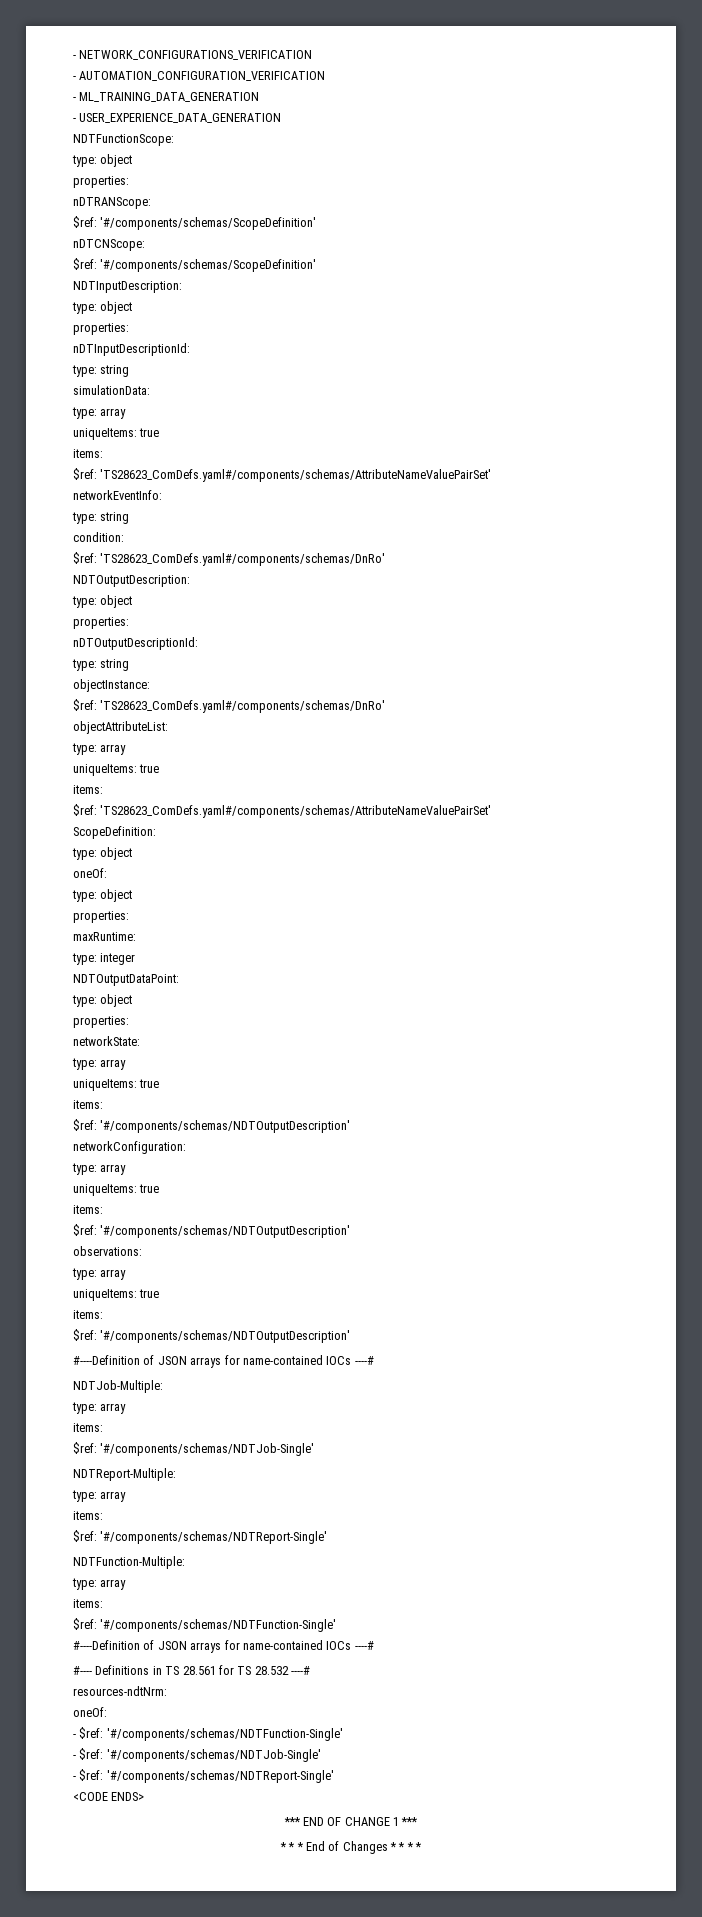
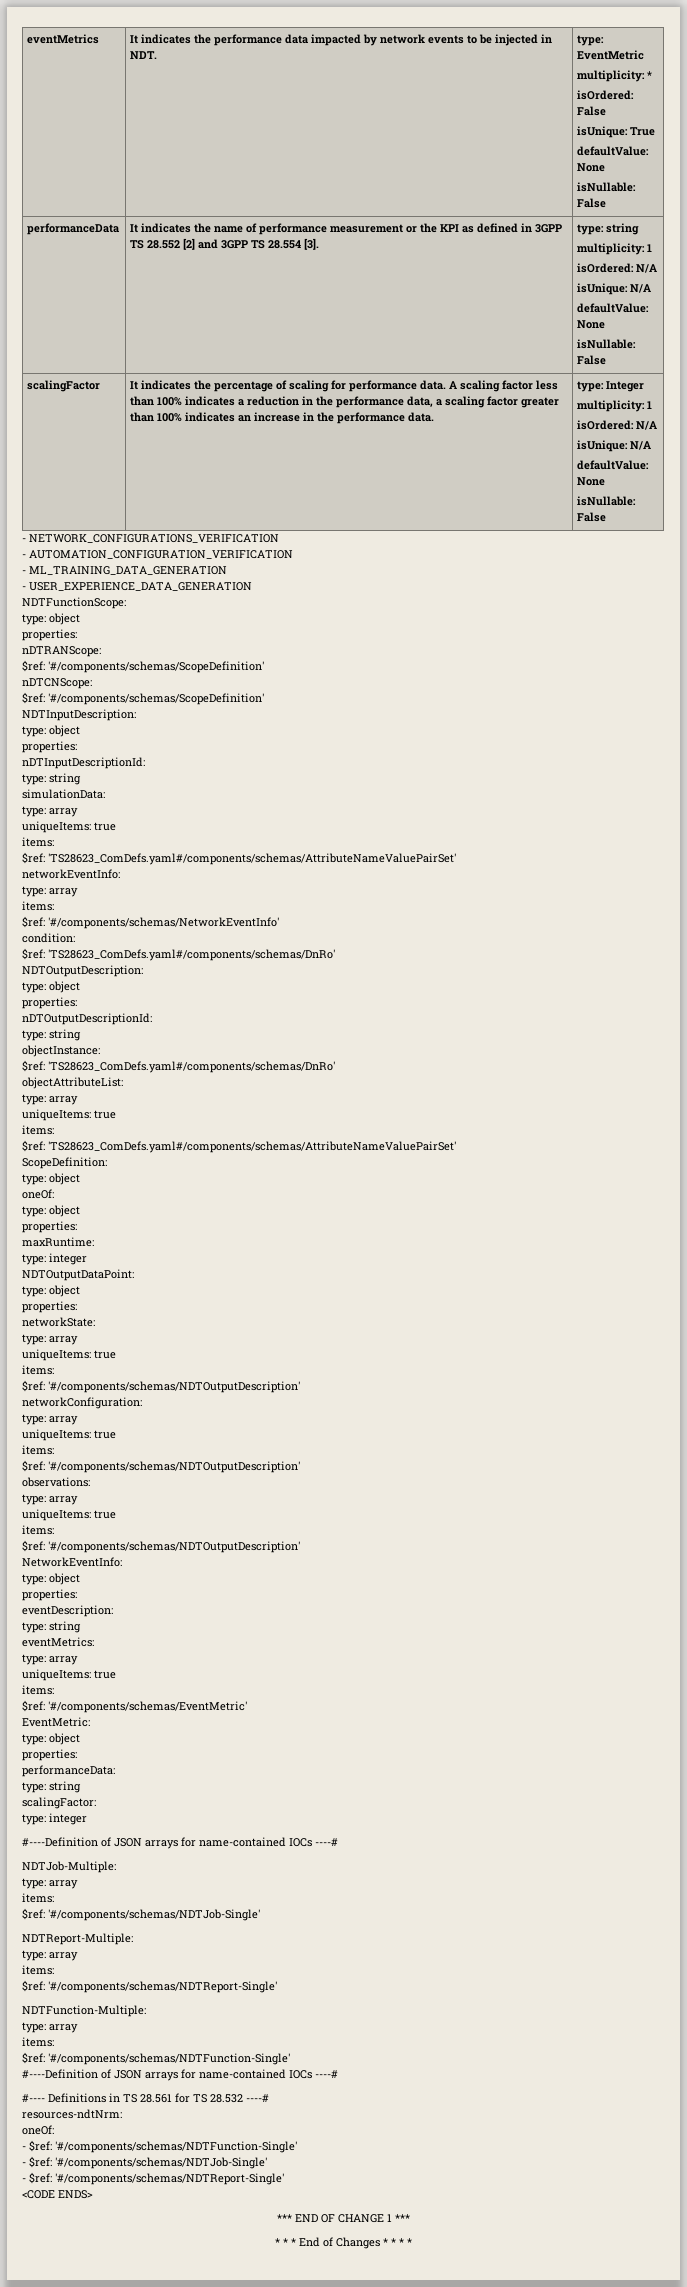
+ eventMetrics | It indicates the performance data impacted by network events to be injected in NDT. | type: EventMetric
+ multiplicity: *
+ isOrdered: False
+ isUnique: True
+ defaultValue: None
+ isNullable: False
+ performanceData | It indicates the name of performance measurement or the KPI as defined in 3GPP TS 28.552 [2] and 3GPP TS 28.554 [3]. | type: string
+ multiplicity: 1
+ isOrdered: N/A
+ isUnique: N/A
+ defaultValue: None
+ isNullable: False
+ scalingFactor | It indicates the percentage of scaling for performance data. A scaling factor less than 100% indicates a reduction in the performance data, a scaling factor greater than 100% indicates an increase in the performance data. | type: Integer
+ multiplicity: 1
+ isOrdered: N/A
+ isUnique: N/A
+ defaultValue: None
+ isNullable: False
  networkEventInfo:
- type: string
+ type: array
+ items:
+ $ref: '#/components/schemas/NetworkEventInfo'
+ NetworkEventInfo:
+ type: object
+ properties:
+ eventDescription:
+ type: string
+ eventMetrics:
+ type: array
+ uniqueItems: true
+ items:
+ $ref: '#/components/schemas/EventMetric'
+ EventMetric:
+ type: object
+ properties:
+ performanceData:
+ type: string
+ scalingFactor:
+ type: integer

